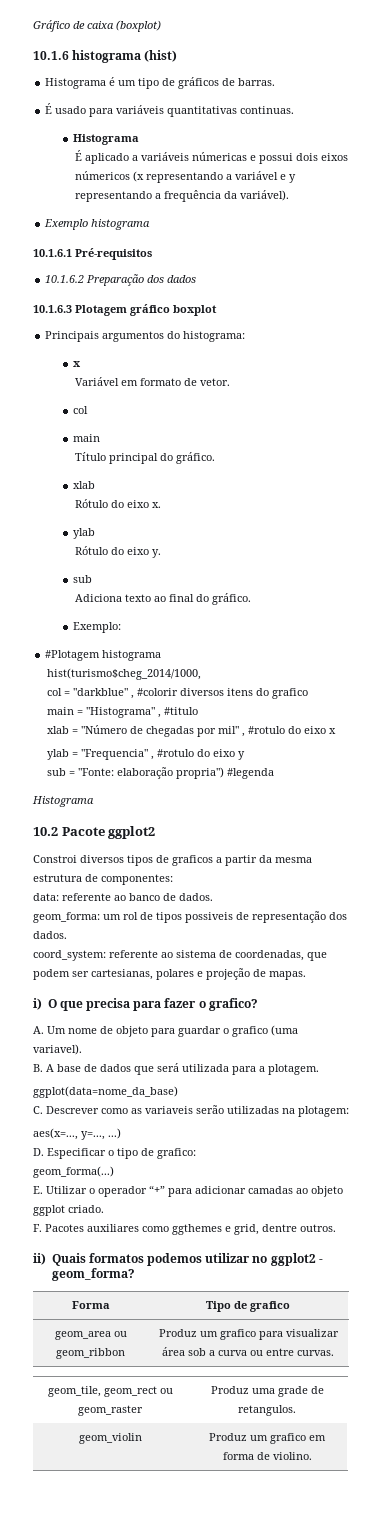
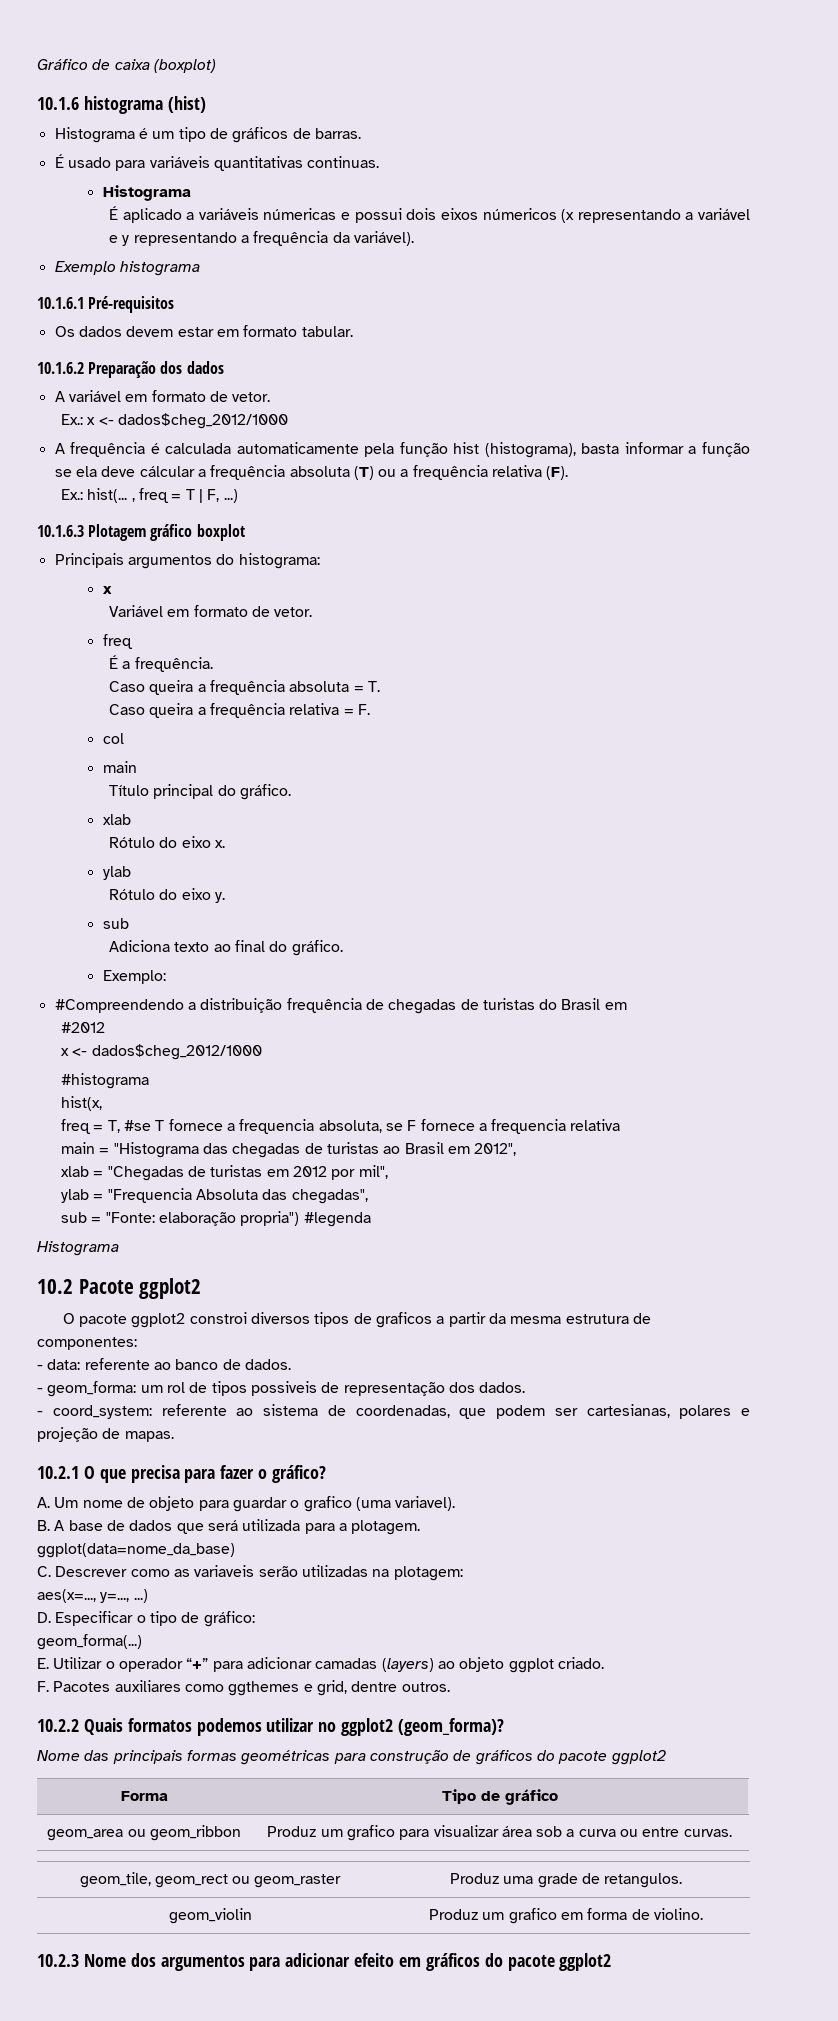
+ Os dados devem estar em formato tabular.
  10.1.6.2 Preparação dos dados
+ A variável em formato de vetor.
+ Ex.: x <- dados$cheg_2012/1000
+ A frequência é calculada automaticamente pela função hist (histograma), basta informar a função se ela deve cálcular a frequência absoluta (T) ou a frequência relativa (F).
+ Ex.: hist(... , freq = T | F, ...)
  Variável em formato de vetor.
+ freq
+ É a frequência.
+ Caso queira a frequência absoluta = T.
+ Caso queira a frequência relativa = F.
- #Plotagem histograma
- hist(turismo$cheg_2014/1000,
- col = "darkblue" , #colorir diversos itens do grafico
- main = "Histograma" , #titulo
- xlab = "Número de chegadas por mil" , #rotulo do eixo x
- ylab = "Frequencia" , #rotulo do eixo y
+ #Compreendendo a distribuição frequência de chegadas de turistas do Brasil em
+ #2012
+ x <- dados$cheg_2012/1000
+ #histograma
+ hist(x,
+ freq = T, #se T fornece a frequencia absoluta, se F fornece a frequencia relativa
+ main = "Histograma das chegadas de turistas ao Brasil em 2012",
+ xlab = "Chegadas de turistas em 2012 por mil",
+ ylab = "Frequencia Absoluta das chegadas",
- Constroi diversos tipos de graficos a partir da mesma estrutura de componentes:
+ O pacote ggplot2 constroi diversos tipos de graficos a partir da mesma estrutura de componentes:
- data: referente ao banco de dados.
+ - data: referente ao banco de dados.
- geom_forma: um rol de tipos possiveis de representação dos dados.
+ - geom_forma: um rol de tipos possiveis de representação dos dados.
- coord_system: referente ao sistema de coordenadas, que podem ser cartesianas, polares e projeção de mapas.
+ - coord_system: referente ao sistema de coordenadas, que podem ser cartesianas, polares e projeção de mapas.
- i) O que precisa para fazer o grafico?
+ 10.2.1 O que precisa para fazer o gráfico?
- D. Especificar o tipo de grafico:
+ D. Especificar o tipo de gráfico:
- E. Utilizar o operador “+” para adicionar camadas ao objeto ggplot criado.
+ E. Utilizar o operador “+” para adicionar camadas (layers) ao objeto ggplot criado.
- ii) Quais formatos podemos utilizar no ggplot2 - geom_forma?
+ 10.2.2 Quais formatos podemos utilizar no ggplot2 (geom_forma)?
+ Nome das principais formas geométricas para construção de gráficos do pacote ggplot2
- Forma | Tipo de grafico
+ Forma | Tipo de gráfico
+ 10.2.3 Nome dos argumentos para adicionar efeito em gráficos do pacote ggplot2

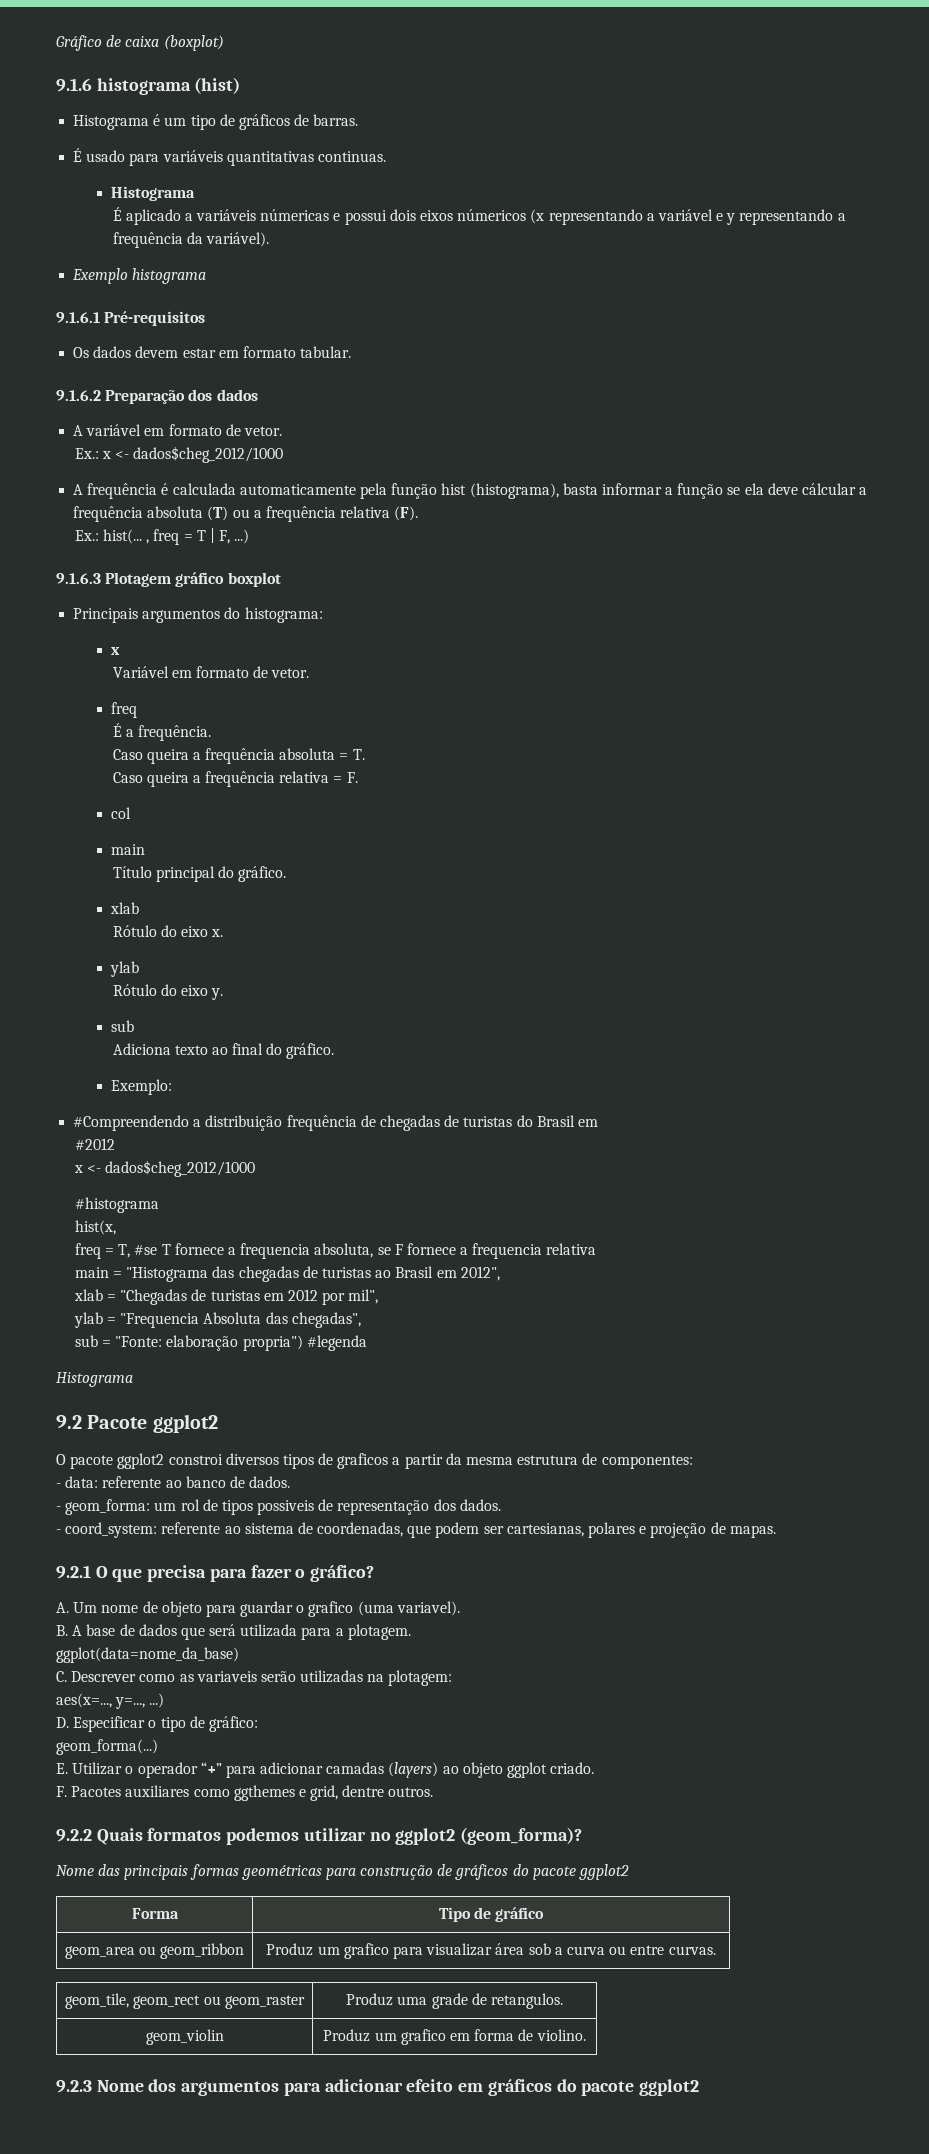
- 10.1.6 histograma (hist)
+ 9.1.6 histograma (hist)
- 10.1.6.1 Pré-requisitos
+ 9.1.6.1 Pré-requisitos
- 10.1.6.2 Preparação dos dados
+ 9.1.6.2 Preparação dos dados
- 10.1.6.3 Plotagem gráfico boxplot
+ 9.1.6.3 Plotagem gráfico boxplot
- 10.2 Pacote ggplot2
+ 9.2 Pacote ggplot2
- 10.2.1 O que precisa para fazer o gráfico?
+ 9.2.1 O que precisa para fazer o gráfico?
- 10.2.2 Quais formatos podemos utilizar no ggplot2 (geom_forma)?
+ 9.2.2 Quais formatos podemos utilizar no ggplot2 (geom_forma)?
- 10.2.3 Nome dos argumentos para adicionar efeito em gráficos do pacote ggplot2
+ 9.2.3 Nome dos argumentos para adicionar efeito em gráficos do pacote ggplot2

